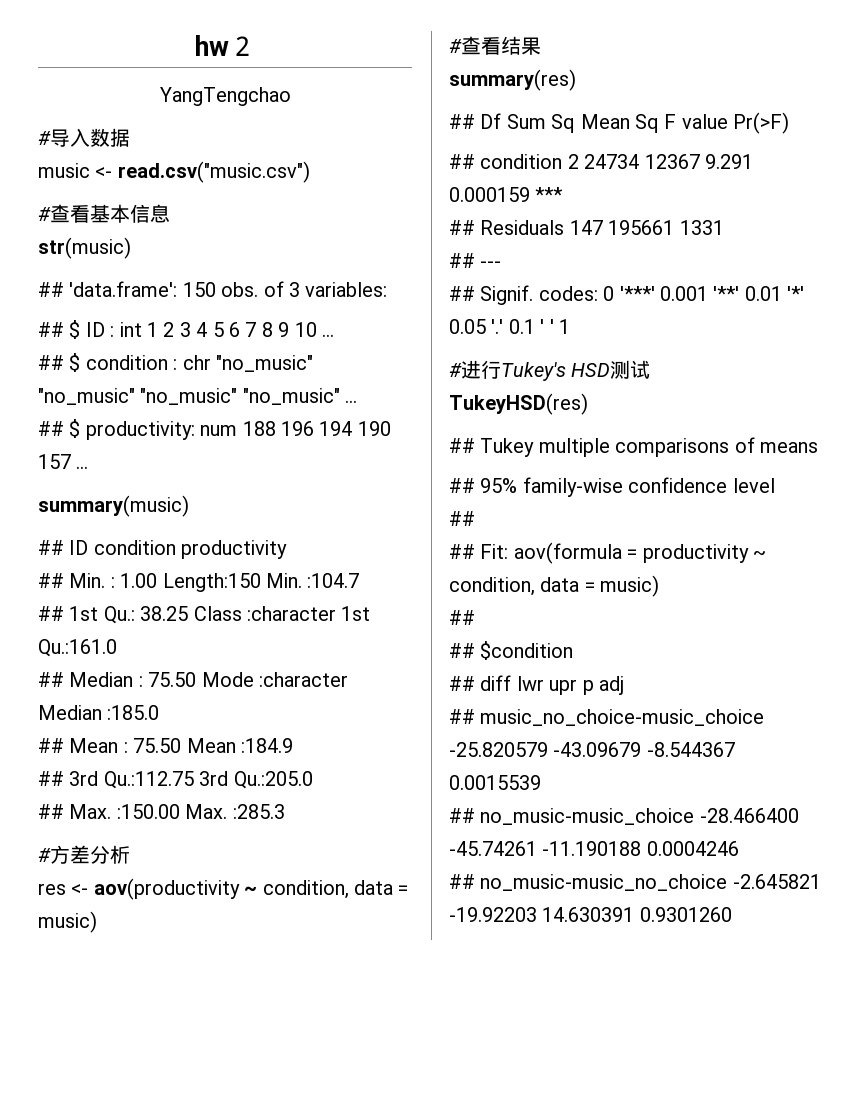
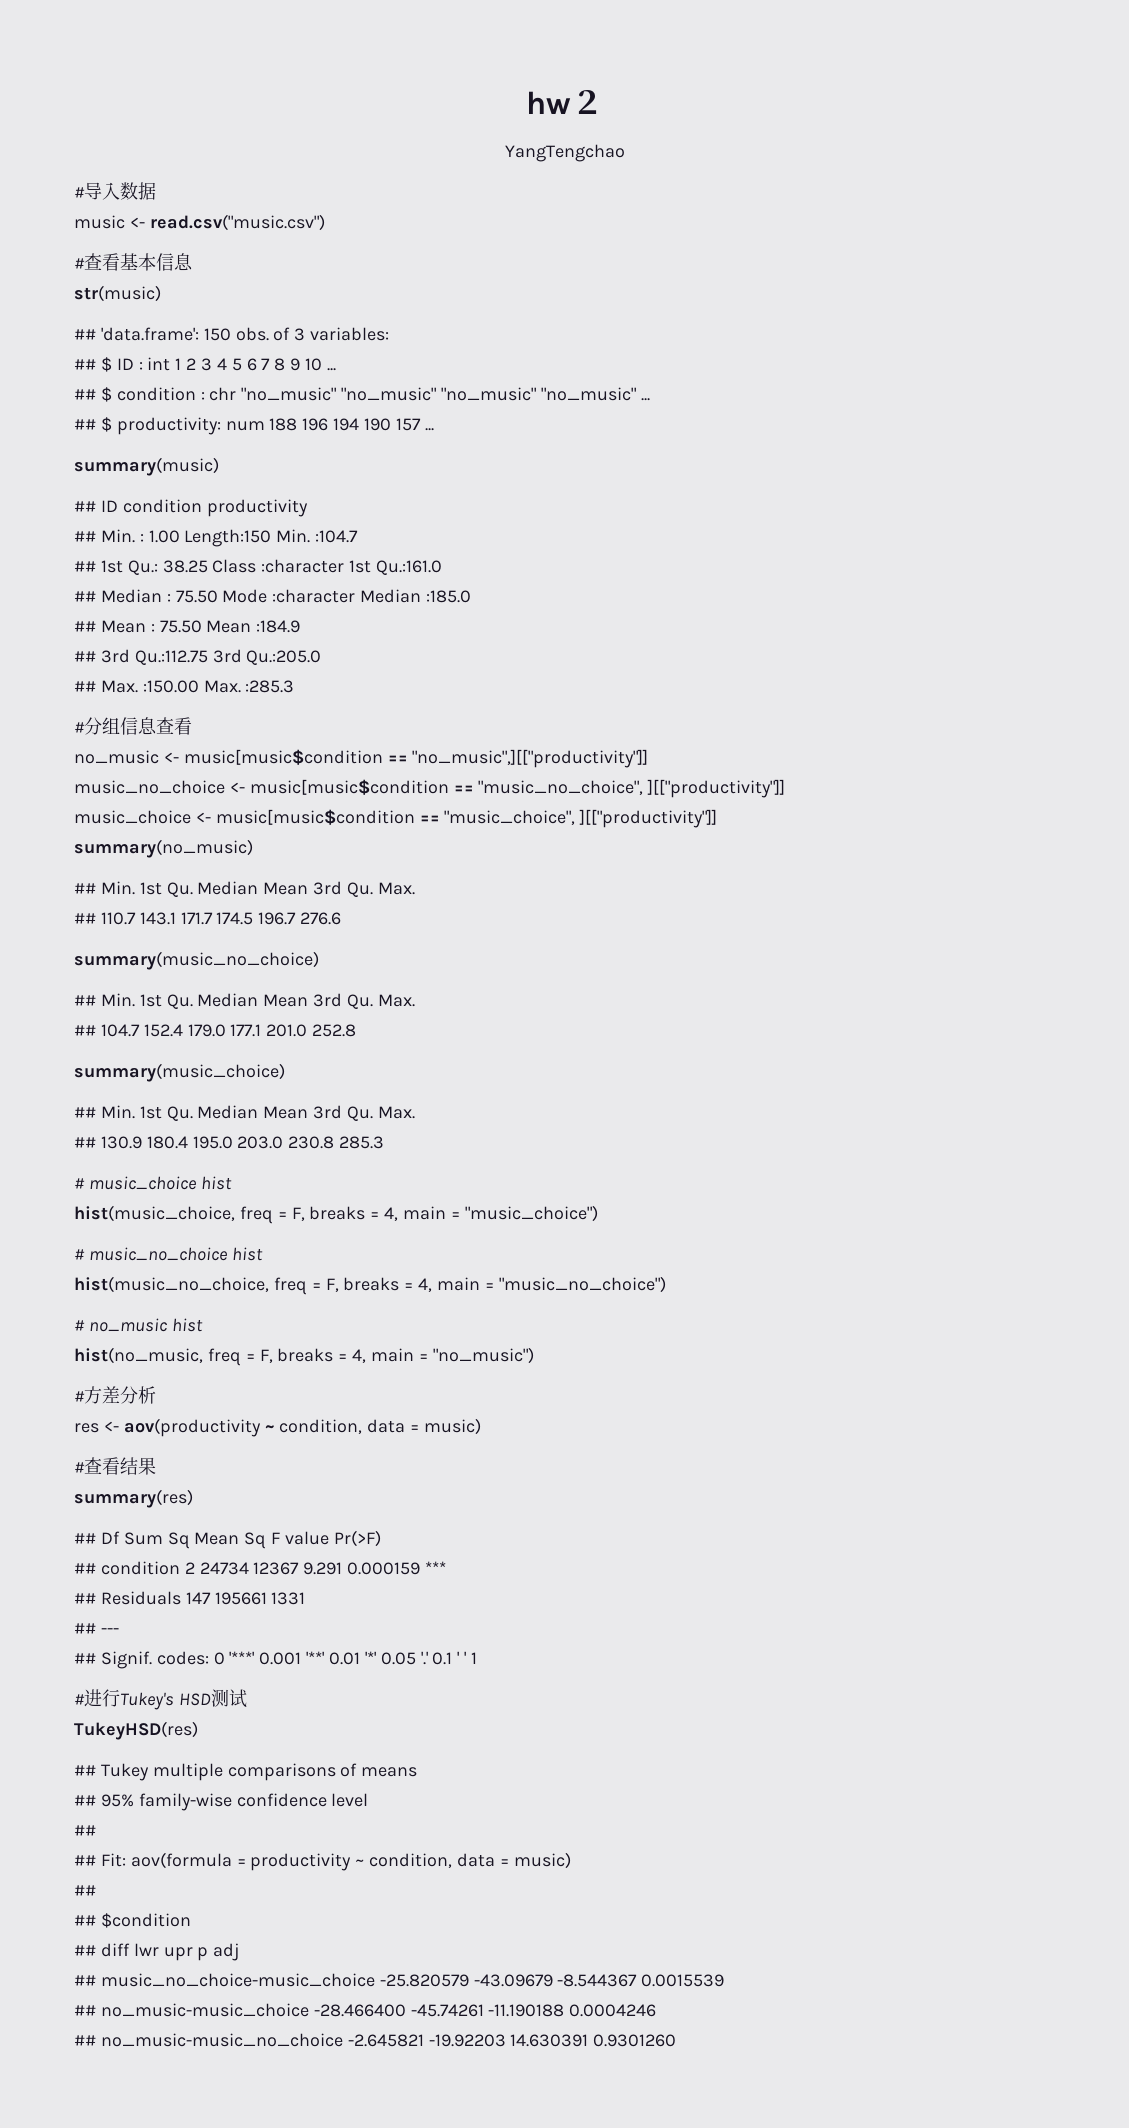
+ #分组信息查看
+ no_music <- music[music$condition == "no_music",][["productivity"]]
+ music_no_choice <- music[music$condition == "music_no_choice", ][["productivity"]]
+ music_choice <- music[music$condition == "music_choice", ][["productivity"]]
+ summary(no_music)
+ ## Min. 1st Qu. Median Mean 3rd Qu. Max.
+ ## 110.7 143.1 171.7 174.5 196.7 276.6
+ summary(music_no_choice)
+ ## Min. 1st Qu. Median Mean 3rd Qu. Max.
+ ## 104.7 152.4 179.0 177.1 201.0 252.8
+ summary(music_choice)
+ ## Min. 1st Qu. Median Mean 3rd Qu. Max.
+ ## 130.9 180.4 195.0 203.0 230.8 285.3
+ # music_choice hist
+ hist(music_choice, freq = F, breaks = 4, main = "music_choice")
+ # music_no_choice hist
+ hist(music_no_choice, freq = F, breaks = 4, main = "music_no_choice")
+ # no_music hist
+ hist(no_music, freq = F, breaks = 4, main = "no_music")

